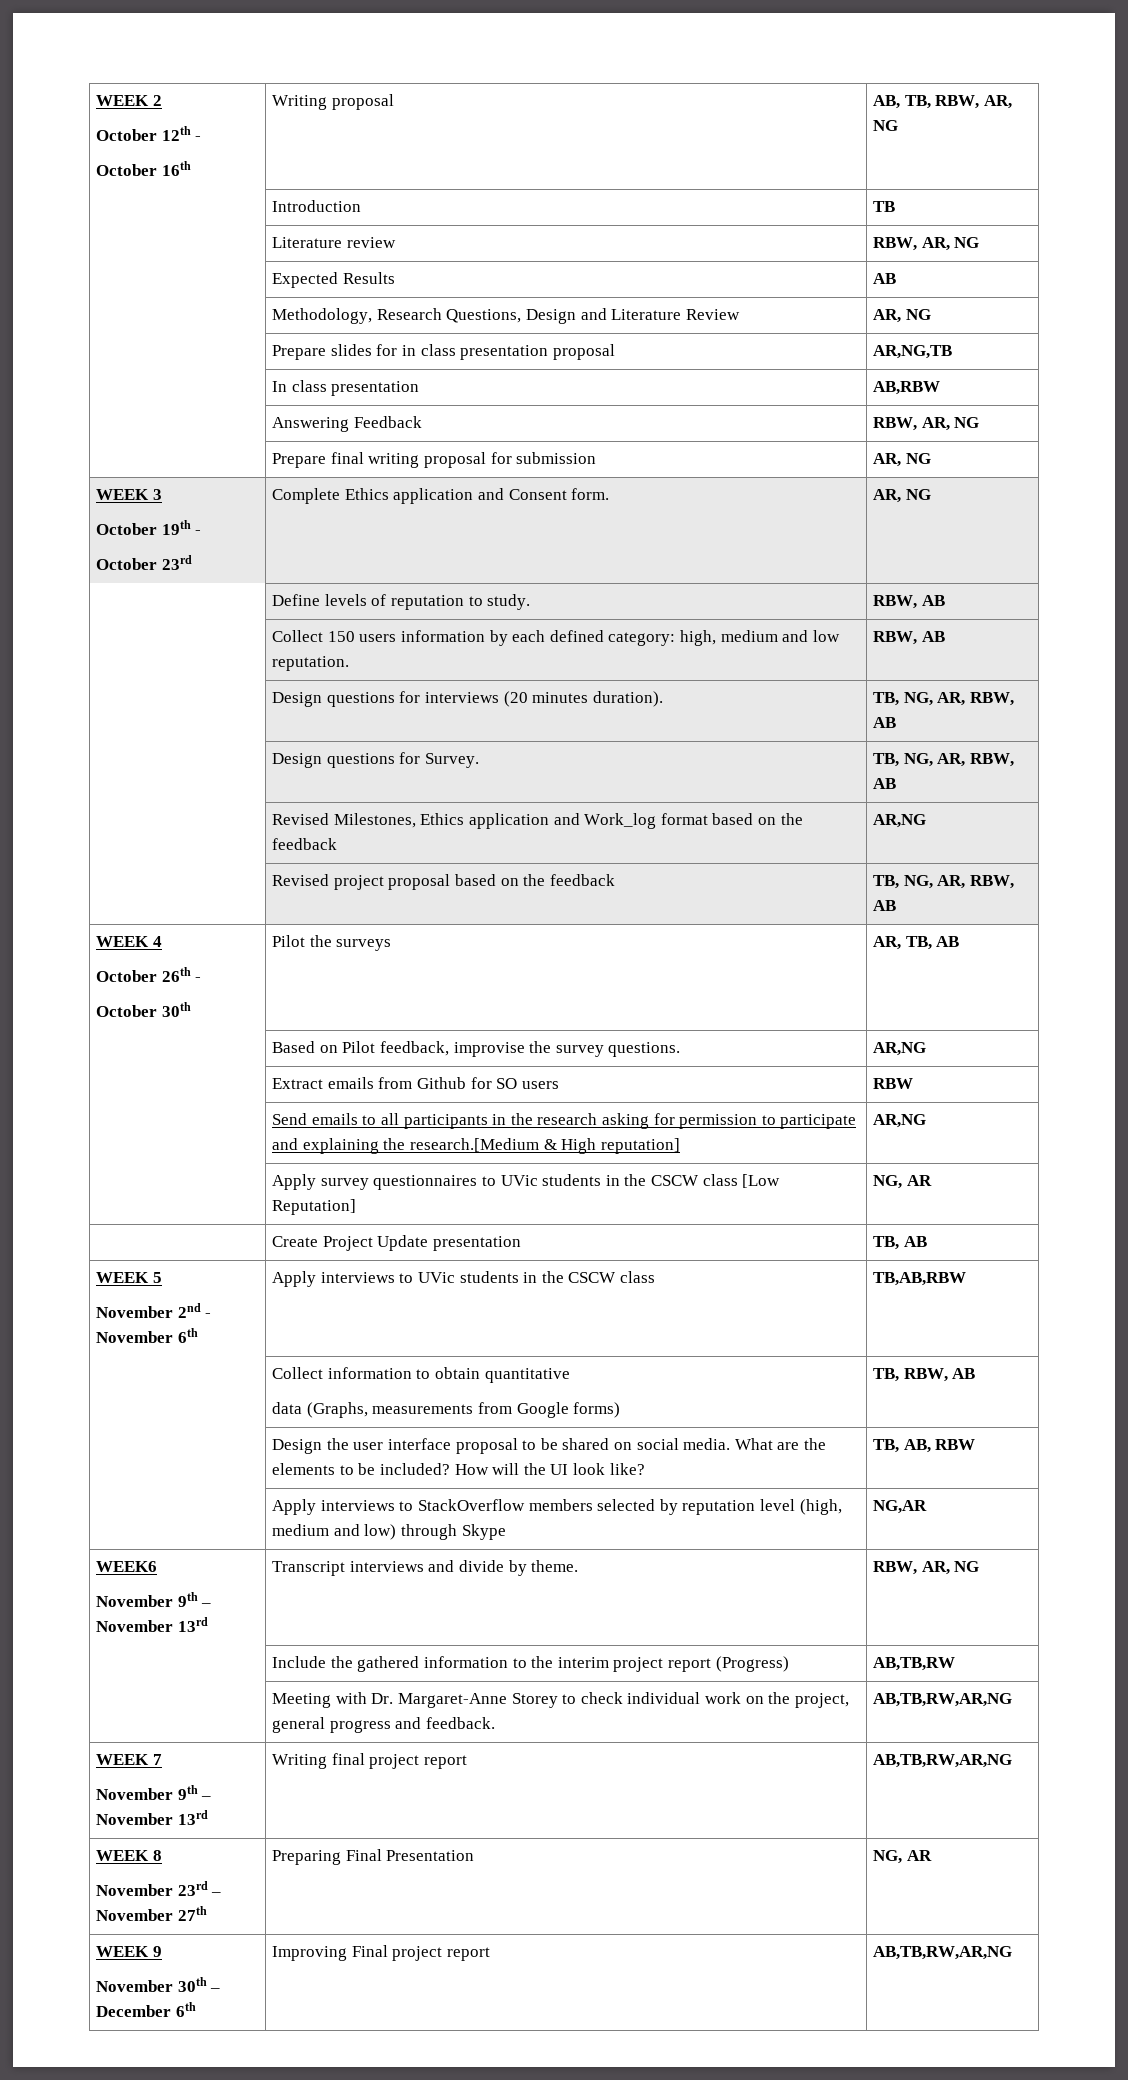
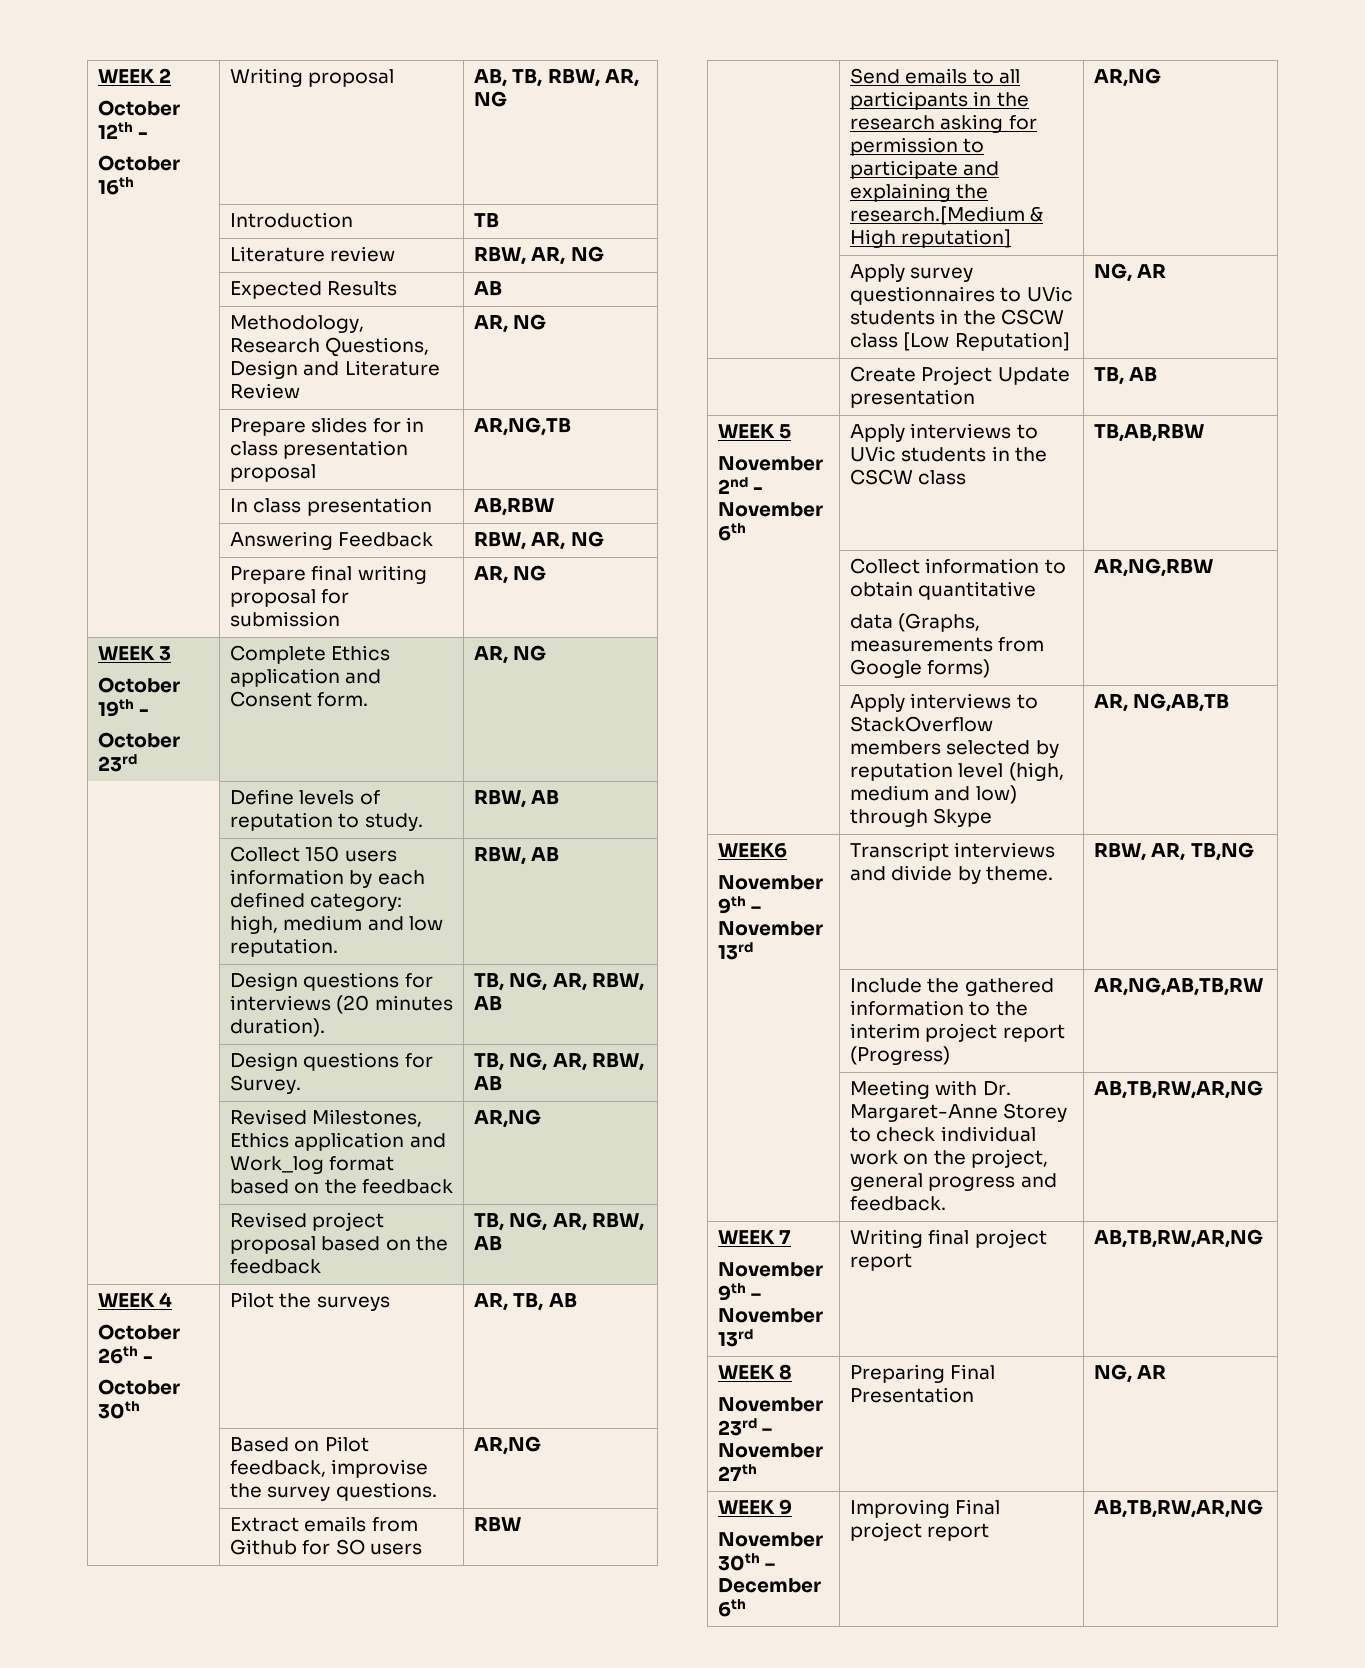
  | Collect information to obtain quantitative
- data (Graphs, measurements from Google forms) | TB, RBW, AB
- | Design the user interface proposal to be shared on social media. What are the elements to be included? How will the UI look like? | TB, AB, RBW
+ data (Graphs, measurements from Google forms) | AR,NG,RBW
- | Apply interviews to StackOverflow members selected by reputation level (high, medium and low) through Skype | NG,AR
+ | Apply interviews to StackOverflow members selected by reputation level (high, medium and low) through Skype | AR, NG,AB,TB
  WEEK6
- November 9th – November 13rd | Transcript interviews and divide by theme. | RBW, AR, NG
+ November 9th – November 13rd | Transcript interviews and divide by theme. | RBW, AR, TB,NG
- | Include the gathered information to the interim project report (Progress) | AB,TB,RW
+ | Include the gathered information to the interim project report (Progress) | AR,NG,AB,TB,RW

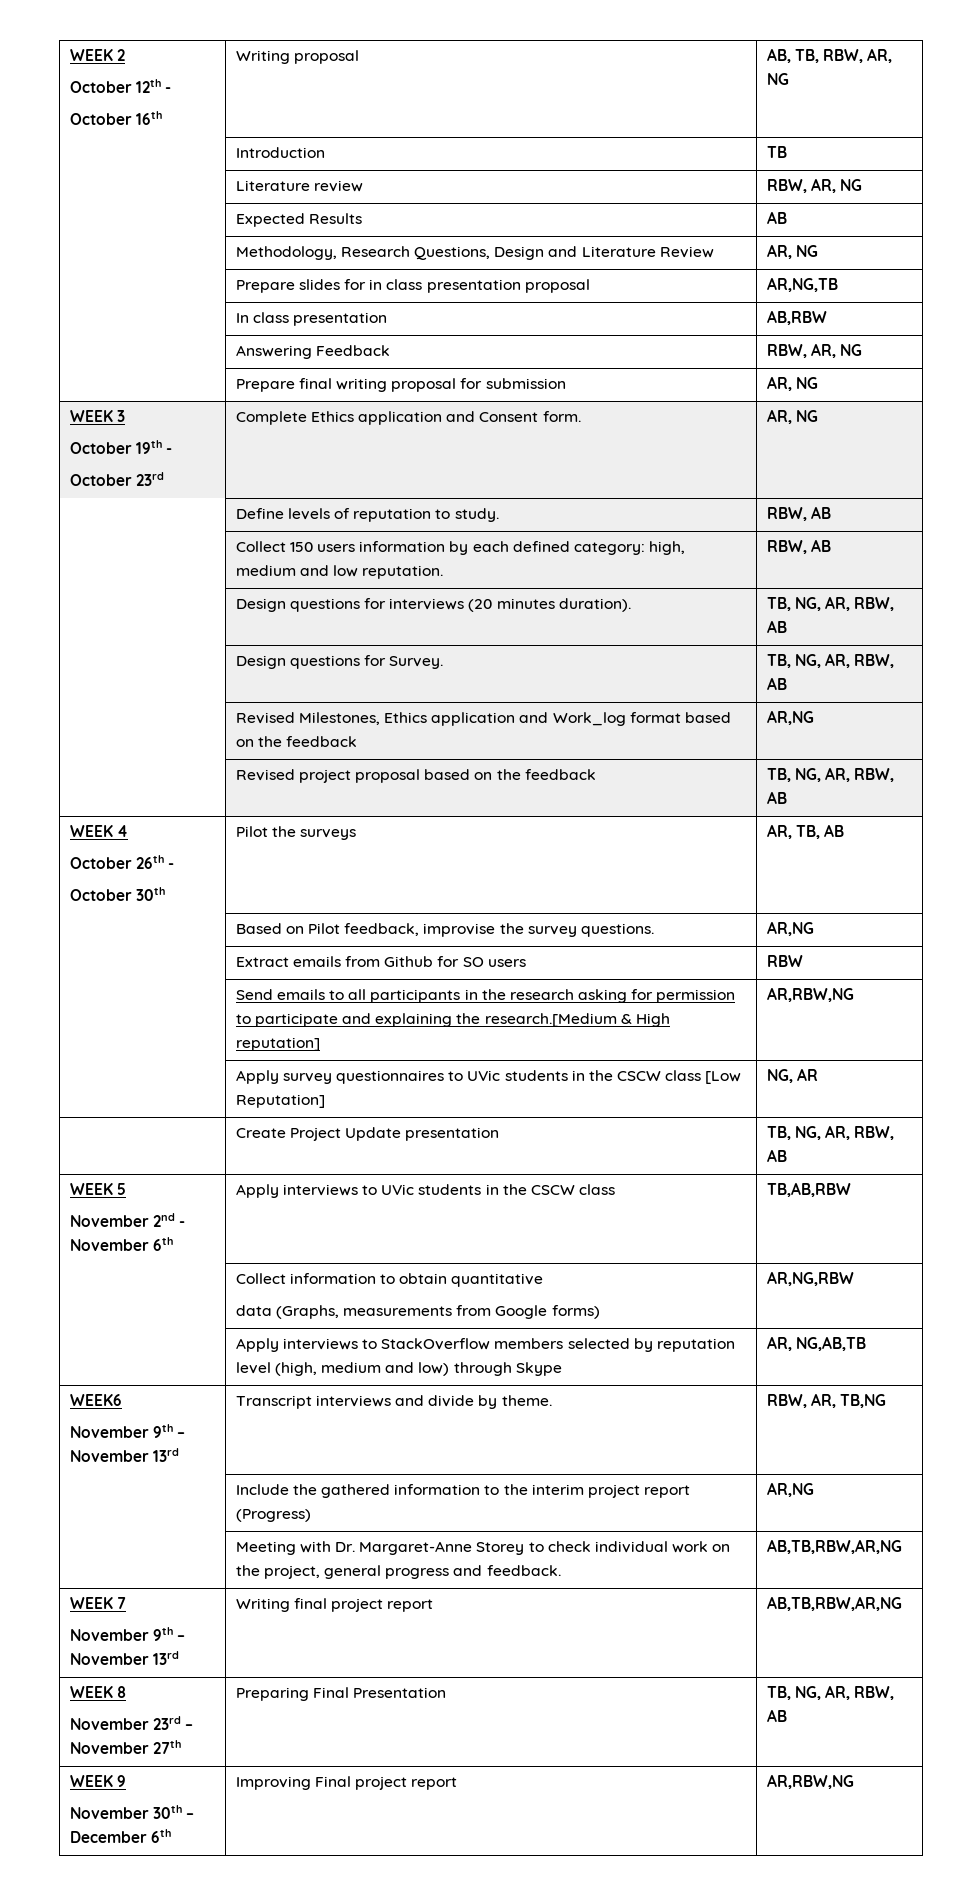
- | Send emails to all participants in the research asking for permission to participate and explaining the research.[Medium & High reputation] | AR,NG
+ | Send emails to all participants in the research asking for permission to participate and explaining the research.[Medium & High reputation] | AR,RBW,NG
- | Create Project Update presentation | TB, AB
+ | Create Project Update presentation | TB, NG, AR, RBW, AB
- | Include the gathered information to the interim project report (Progress) | AR,NG,AB,TB,RW
+ | Include the gathered information to the interim project report (Progress) | AR,NG
- | Meeting with Dr. Margaret-Anne Storey to check individual work on the project, general progress and feedback. | AB,TB,RW,AR,NG
+ | Meeting with Dr. Margaret-Anne Storey to check individual work on the project, general progress and feedback. | AB,TB,RBW,AR,NG
  WEEK 7
- November 9th – November 13rd | Writing final project report | AB,TB,RW,AR,NG
+ November 9th – November 13rd | Writing final project report | AB,TB,RBW,AR,NG
  WEEK 8
- November 23rd – November 27th | Preparing Final Presentation | NG, AR
+ November 23rd – November 27th | Preparing Final Presentation | TB, NG, AR, RBW, AB
  WEEK 9
- November 30th – December 6th | Improving Final project report | AB,TB,RW,AR,NG
+ November 30th – December 6th | Improving Final project report | AR,RBW,NG

